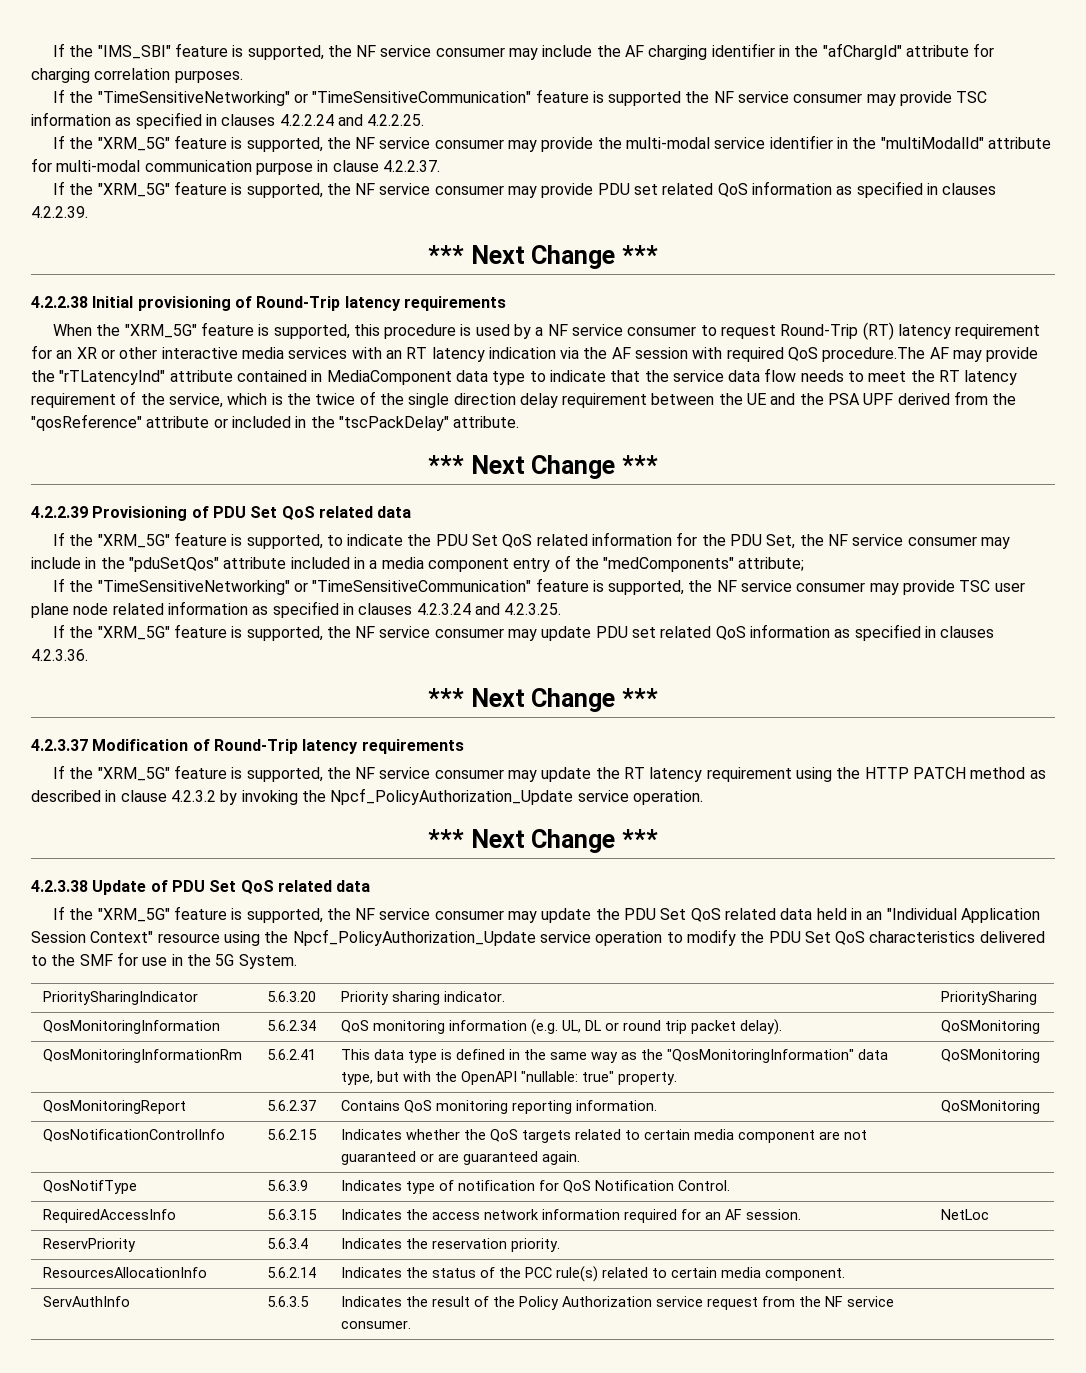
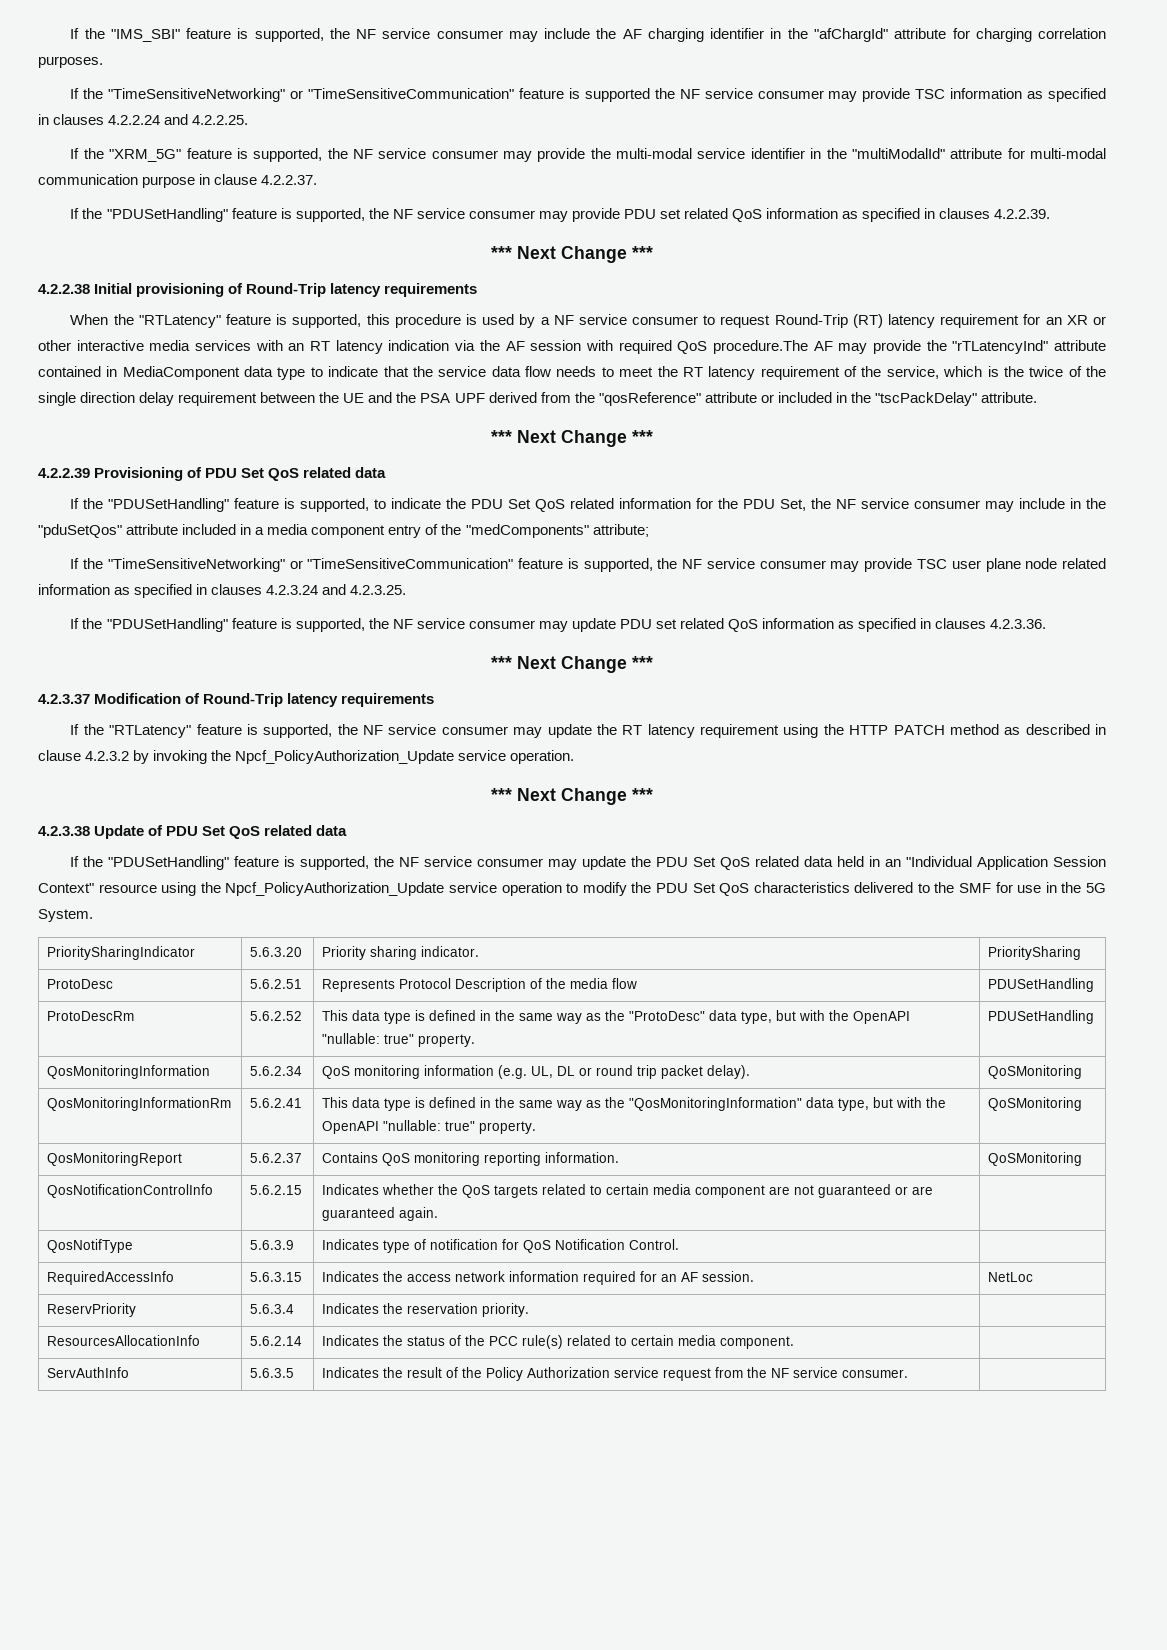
- If the "XRM_5G" feature is supported, the NF service consumer may provide PDU set related QoS information as specified in clauses 4.2.2.39.
+ If the "PDUSetHandling" feature is supported, the NF service consumer may provide PDU set related QoS information as specified in clauses 4.2.2.39.
- When the "XRM_5G" feature is supported, this procedure is used by a NF service consumer to request Round-Trip (RT) latency requirement for an XR or other interactive media services with an RT latency indication via the AF session with required QoS procedure.The AF may provide the "rTLatencyInd" attribute contained in MediaComponent data type to indicate that the service data flow needs to meet the RT latency requirement of the service, which is the twice of the single direction delay requirement between the UE and the PSA UPF derived from the "qosReference" attribute or included in the "tscPackDelay" attribute.
+ When the "RTLatency" feature is supported, this procedure is used by a NF service consumer to request Round-Trip (RT) latency requirement for an XR or other interactive media services with an RT latency indication via the AF session with required QoS procedure.The AF may provide the "rTLatencyInd" attribute contained in MediaComponent data type to indicate that the service data flow needs to meet the RT latency requirement of the service, which is the twice of the single direction delay requirement between the UE and the PSA UPF derived from the "qosReference" attribute or included in the "tscPackDelay" attribute.
- If the "XRM_5G" feature is supported, to indicate the PDU Set QoS related information for the PDU Set, the NF service consumer may include in the "pduSetQos" attribute included in a media component entry of the "medComponents" attribute;
+ If the "PDUSetHandling" feature is supported, to indicate the PDU Set QoS related information for the PDU Set, the NF service consumer may include in the "pduSetQos" attribute included in a media component entry of the "medComponents" attribute;
- If the "XRM_5G" feature is supported, the NF service consumer may update PDU set related QoS information as specified in clauses 4.2.3.36.
+ If the "PDUSetHandling" feature is supported, the NF service consumer may update PDU set related QoS information as specified in clauses 4.2.3.36.
- If the "XRM_5G" feature is supported, the NF service consumer may update the RT latency requirement using the HTTP PATCH method as described in clause 4.2.3.2 by invoking the Npcf_PolicyAuthorization_Update service operation.
+ If the "RTLatency" feature is supported, the NF service consumer may update the RT latency requirement using the HTTP PATCH method as described in clause 4.2.3.2 by invoking the Npcf_PolicyAuthorization_Update service operation.
- If the "XRM_5G" feature is supported, the NF service consumer may update the PDU Set QoS related data held in an "Individual Application Session Context" resource using the Npcf_PolicyAuthorization_Update service operation to modify the PDU Set QoS characteristics delivered to the SMF for use in the 5G System.
+ If the "PDUSetHandling" feature is supported, the NF service consumer may update the PDU Set QoS related data held in an "Individual Application Session Context" resource using the Npcf_PolicyAuthorization_Update service operation to modify the PDU Set QoS characteristics delivered to the SMF for use in the 5G System.
+ ProtoDesc | 5.6.2.51 | Represents Protocol Description of the media flow | PDUSetHandling
+ ProtoDescRm | 5.6.2.52 | This data type is defined in the same way as the "ProtoDesc" data type, but with the OpenAPI "nullable: true" property. | PDUSetHandling

